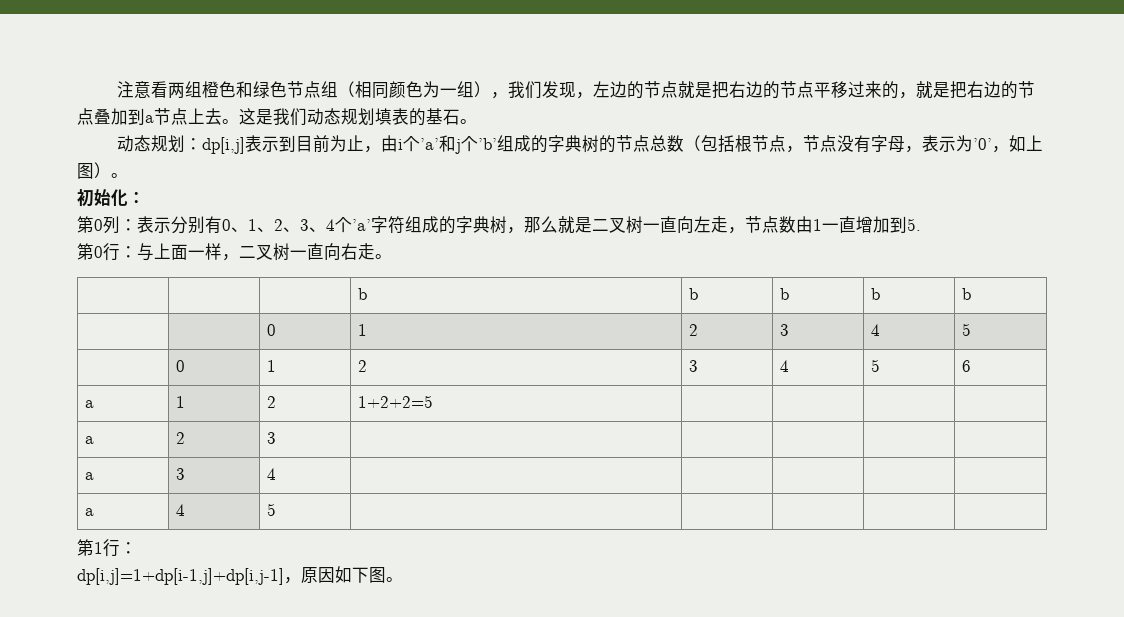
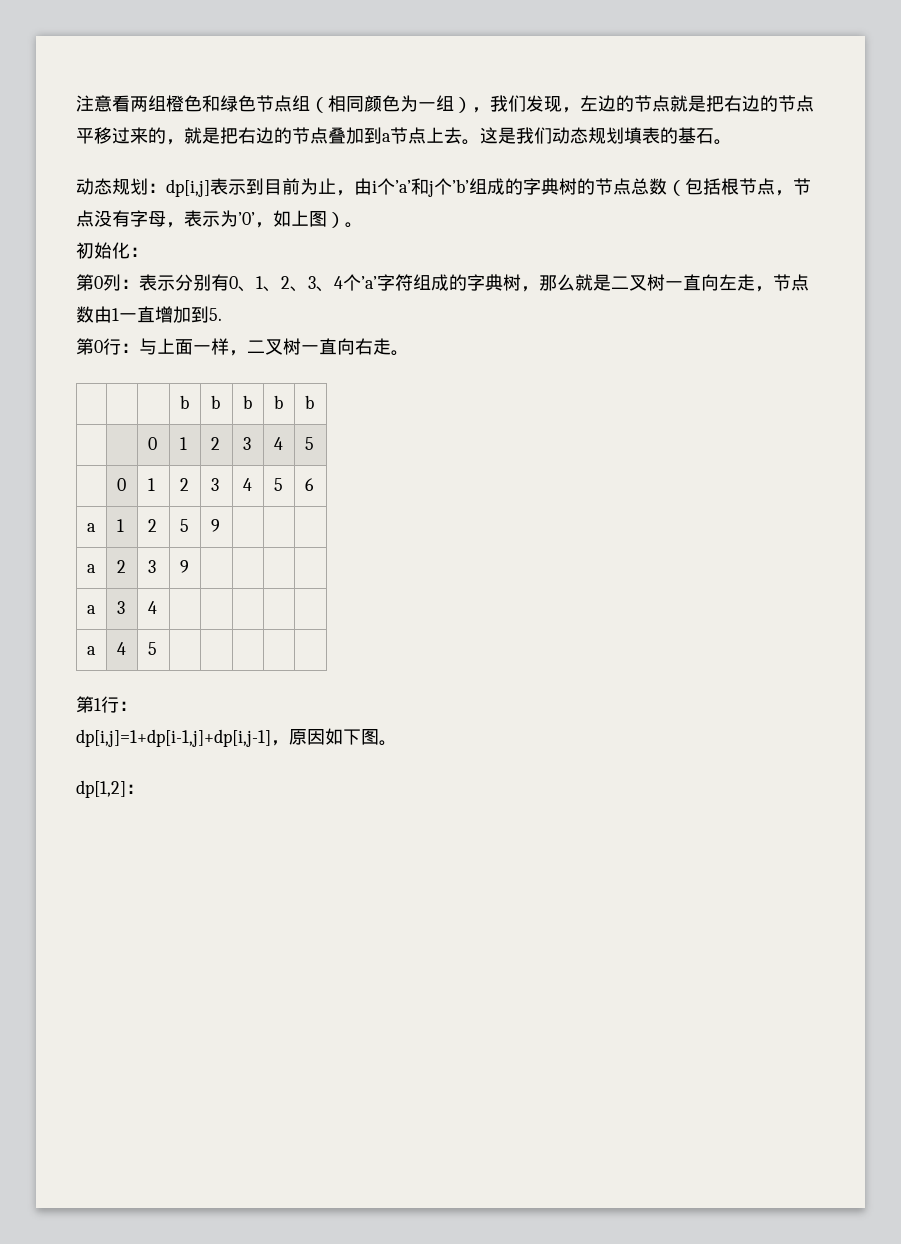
- a | 1 | 2 | 1+2+2=5 | | | |
+ a | 1 | 2 | 5 | 9 | | |
- a | 2 | 3 | | | | |
+ a | 2 | 3 | 9 | | | |
+ dp[1,2]：

